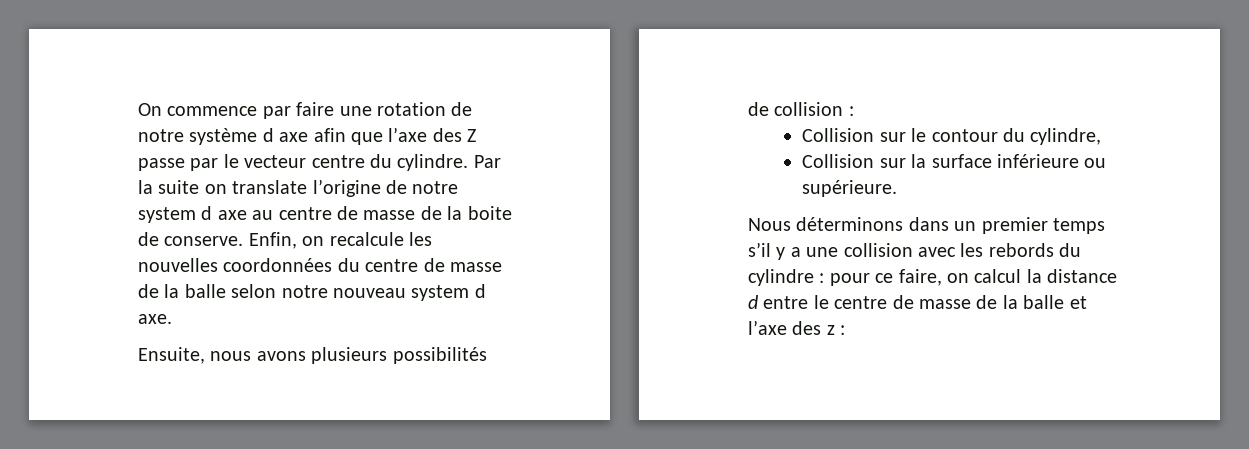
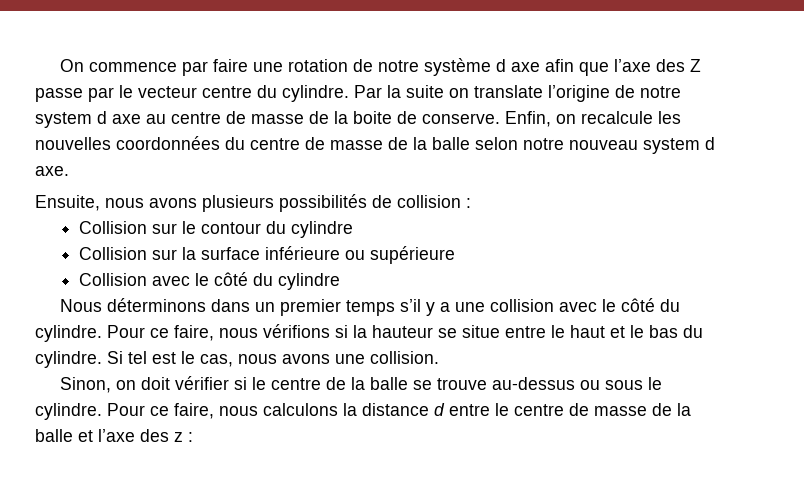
- Collision sur le contour du cylindre,
+ Collision sur le contour du cylindre
- Collision sur la surface inférieure ou supérieure.
+ Collision sur la surface inférieure ou supérieure
+ Collision avec le côté du cylindre
- Nous déterminons dans un premier temps s’il y a une collision avec les rebords du cylindre : pour ce faire, on calcul la distance d entre le centre de masse de la balle et l’axe des z :
+ Nous déterminons dans un premier temps s’il y a une collision avec le côté du cylindre. Pour ce faire, nous vérifions si la hauteur se situe entre le haut et le bas du cylindre. Si tel est le cas, nous avons une collision.
+ Sinon, on doit vérifier si le centre de la balle se trouve au-dessus ou sous le cylindre. Pour ce faire, nous calculons la distance d entre le centre de masse de la balle et l’axe des z :

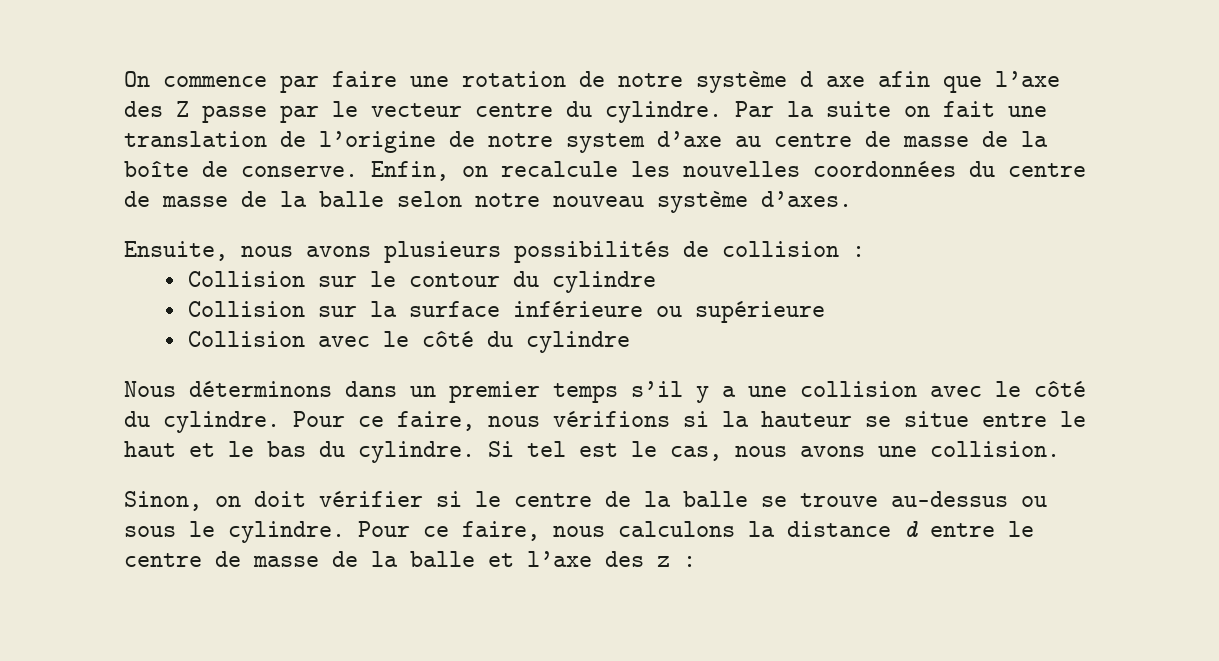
- Par la suite on translate l’origine de notre system d axe au centre de masse de la boite de conserve.
+ Par la suite on fait une translation de l’origine de notre system d’axe au centre de masse de la boîte de conserve.
- Enfin, on recalcule les nouvelles coordonnées du centre de masse de la balle selon notre nouveau system d axe.
+ Enfin, on recalcule les nouvelles coordonnées du centre de masse de la balle selon notre nouveau système d’axes.

